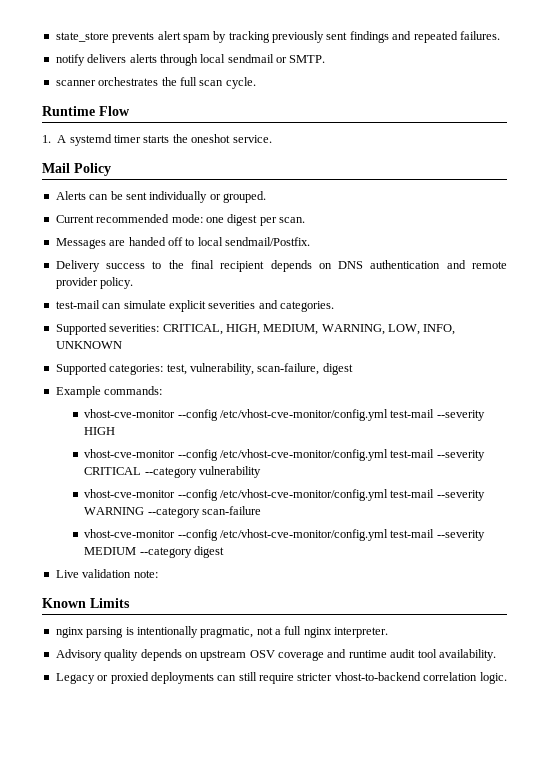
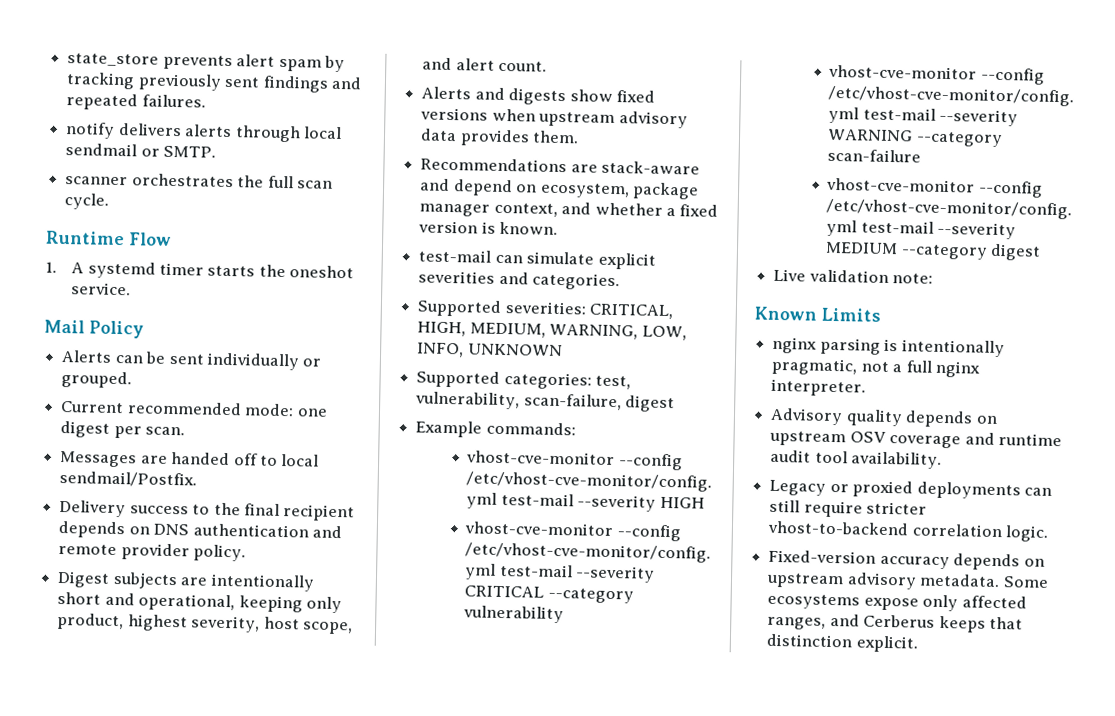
+ Digest subjects are intentionally short and operational, keeping only product, highest severity, host scope, and alert count.
+ Alerts and digests show fixed versions when upstream advisory data provides them.
+ Recommendations are stack-aware and depend on ecosystem, package manager context, and whether a fixed version is known.
+ Fixed-version accuracy depends on upstream advisory metadata. Some ecosystems expose only affected ranges, and Cerberus keeps that distinction explicit.

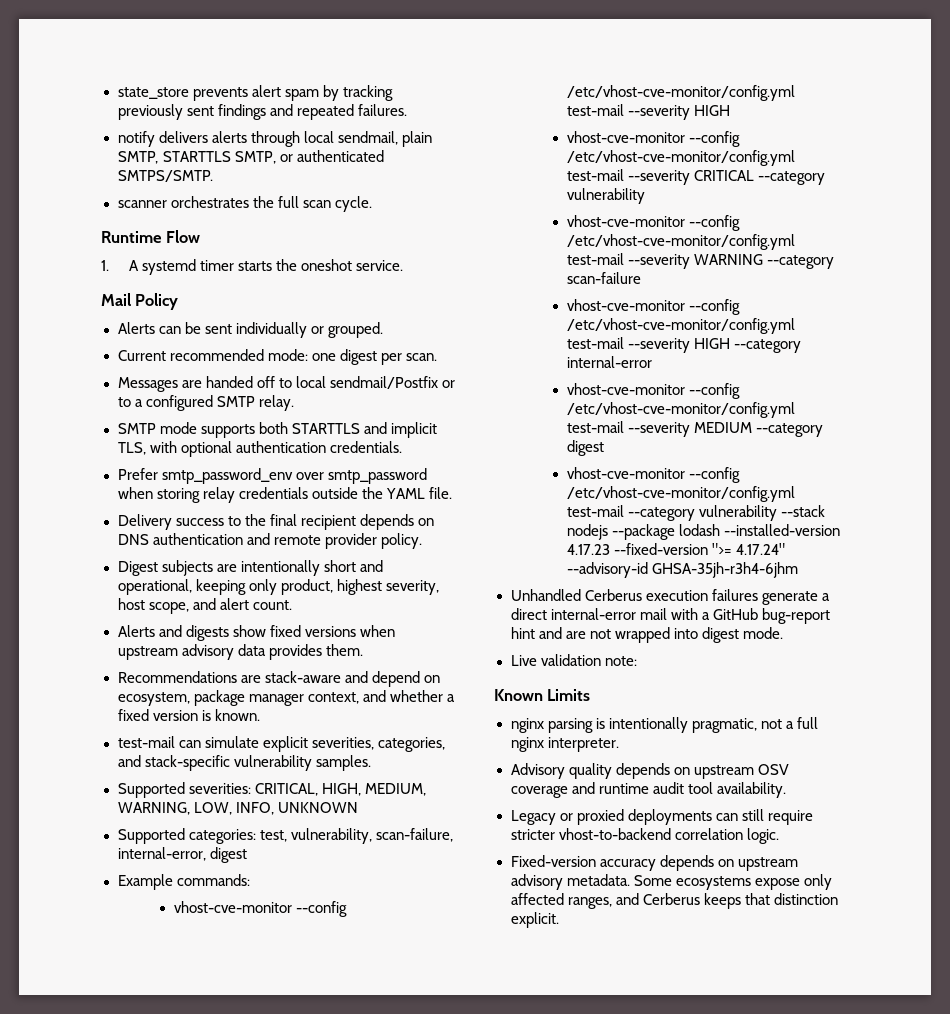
- notify delivers alerts through local sendmail or SMTP.
+ notify delivers alerts through local sendmail, plain SMTP, STARTTLS SMTP, or authenticated SMTPS/SMTP.
- Messages are handed off to local sendmail/Postfix.
+ Messages are handed off to local sendmail/Postfix or to a configured SMTP relay.
+ SMTP mode supports both STARTTLS and implicit TLS, with optional authentication credentials.
+ Prefer smtp_password_env over smtp_password when storing relay credentials outside the YAML file.
- test-mail can simulate explicit severities and categories.
+ test-mail can simulate explicit severities, categories, and stack-specific vulnerability samples.
- Supported categories: test, vulnerability, scan-failure, digest
+ Supported categories: test, vulnerability, scan-failure, internal-error, digest
+ vhost-cve-monitor --config /etc/vhost-cve-monitor/config.yml test-mail --severity HIGH --category internal-error
+ vhost-cve-monitor --config /etc/vhost-cve-monitor/config.yml test-mail --category vulnerability --stack nodejs --package lodash --installed-version 4.17.23 --fixed-version ">= 4.17.24" --advisory-id GHSA-35jh-r3h4-6jhm
+ Unhandled Cerberus execution failures generate a direct internal-error mail with a GitHub bug-report hint and are not wrapped into digest mode.

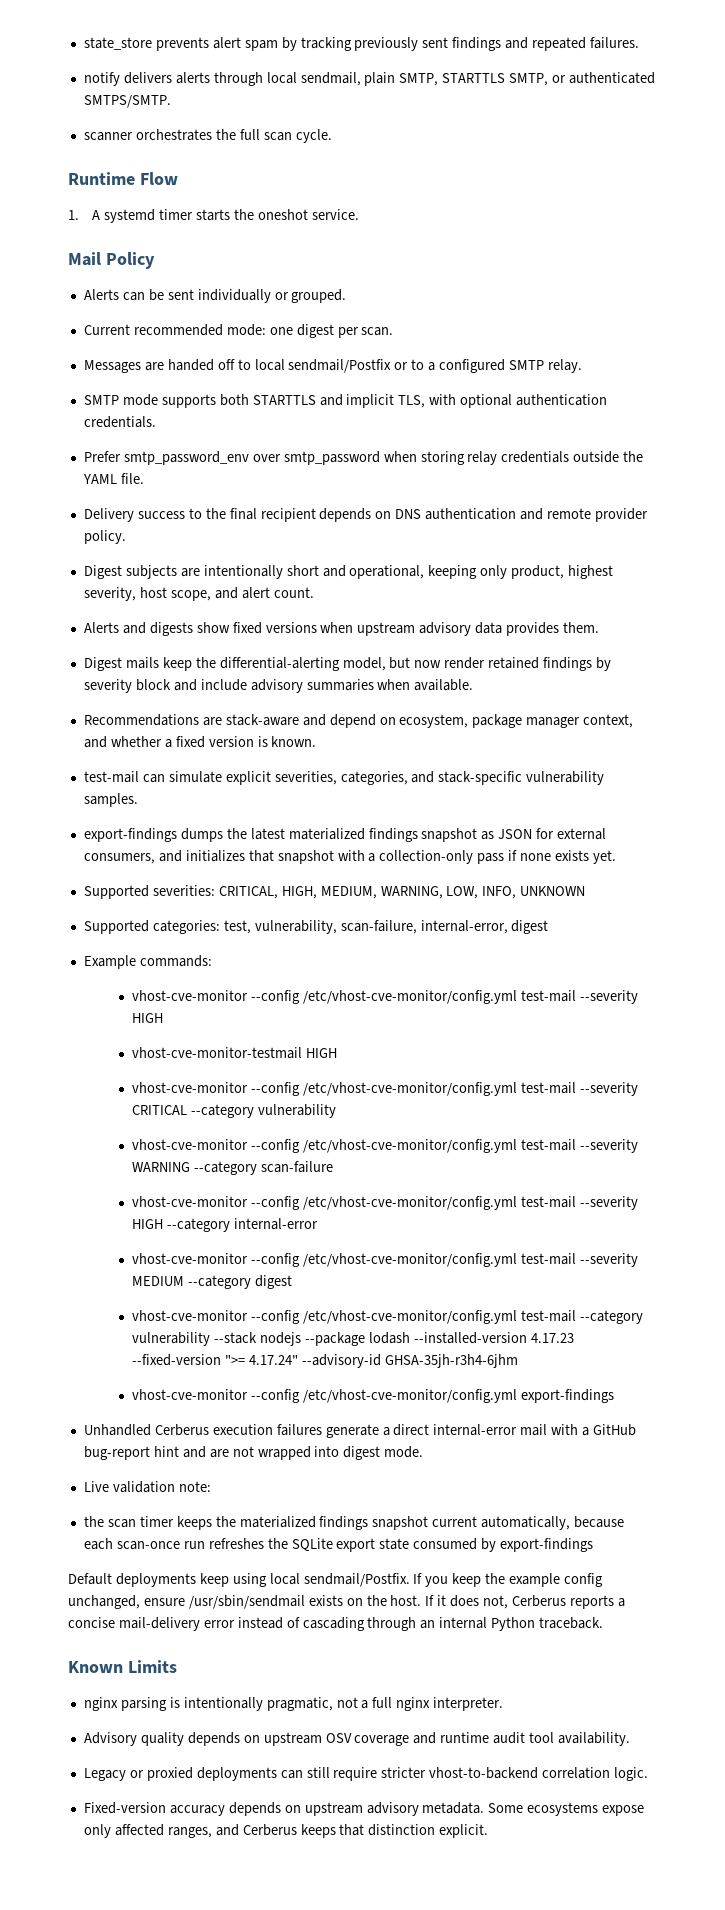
+ Digest mails keep the differential-alerting model, but now render retained findings by severity block and include advisory summaries when available.
+ export-findings dumps the latest materialized findings snapshot as JSON for external consumers, and initializes that snapshot with a collection-only pass if none exists yet.
+ vhost-cve-monitor-testmail HIGH
+ vhost-cve-monitor --config /etc/vhost-cve-monitor/config.yml export-findings
+ the scan timer keeps the materialized findings snapshot current automatically, because each scan-once run refreshes the SQLite export state consumed by export-findings
+ Default deployments keep using local sendmail/Postfix. If you keep the example config unchanged, ensure /usr/sbin/sendmail exists on the host. If it does not, Cerberus reports a concise mail-delivery error instead of cascading through an internal Python traceback.

